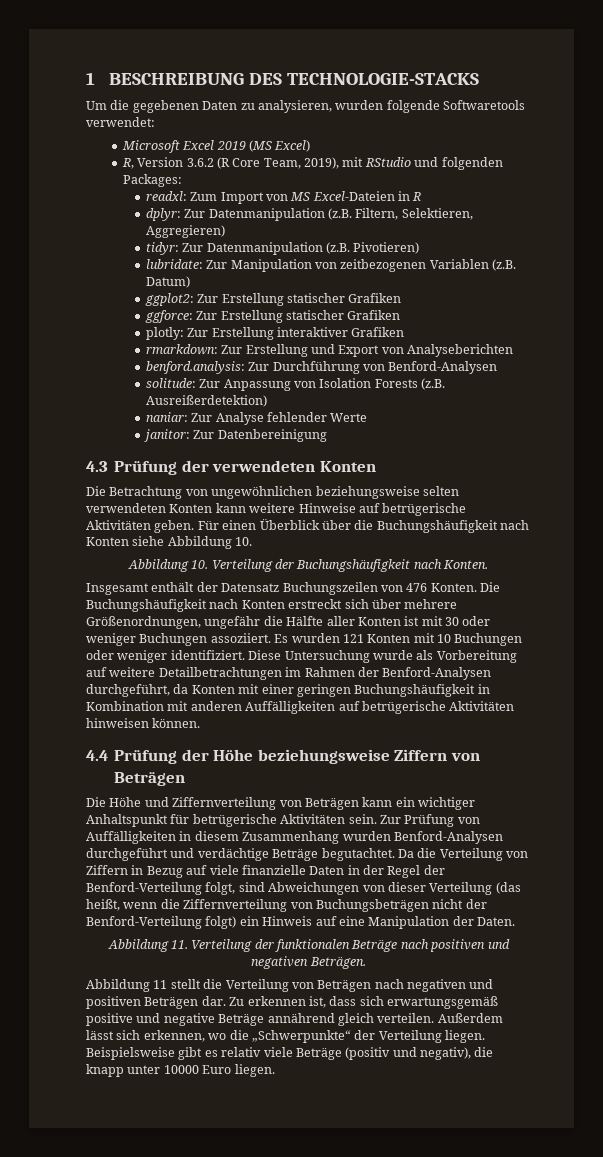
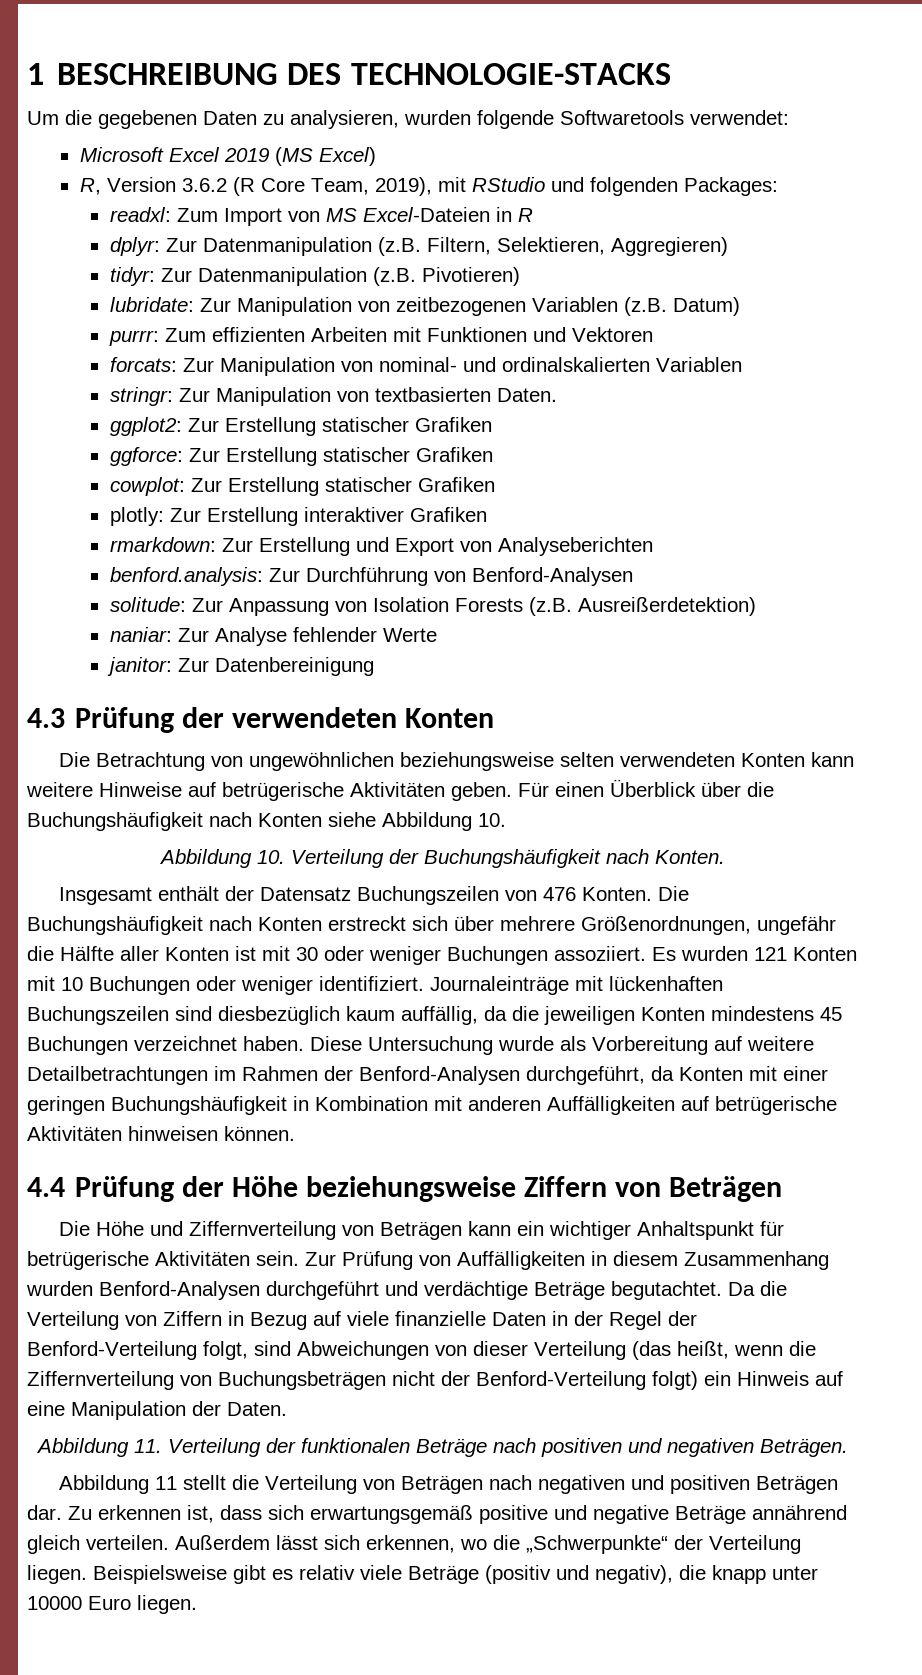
+ purrr: Zum effizienten Arbeiten mit Funktionen und Vektoren
+ forcats: Zur Manipulation von nominal- und ordinalskalierten Variablen
+ stringr: Zur Manipulation von textbasierten Daten.
+ cowplot: Zur Erstellung statischer Grafiken
+ Journaleinträge mit lückenhaften Buchungszeilen sind diesbezüglich kaum auffällig, da die jeweiligen Konten mindestens 45 Buchungen verzeichnet haben.

